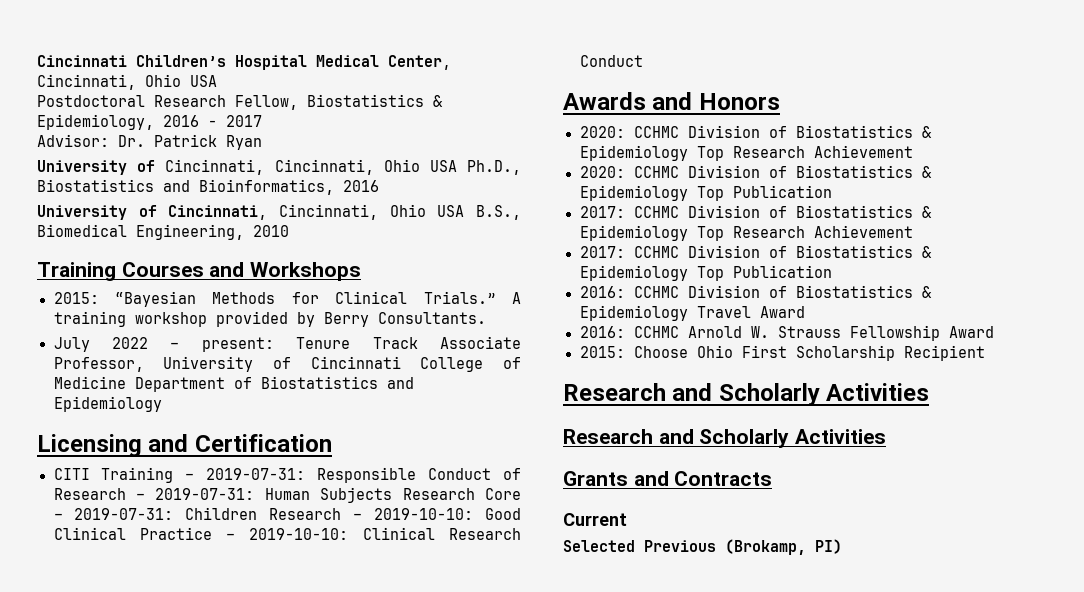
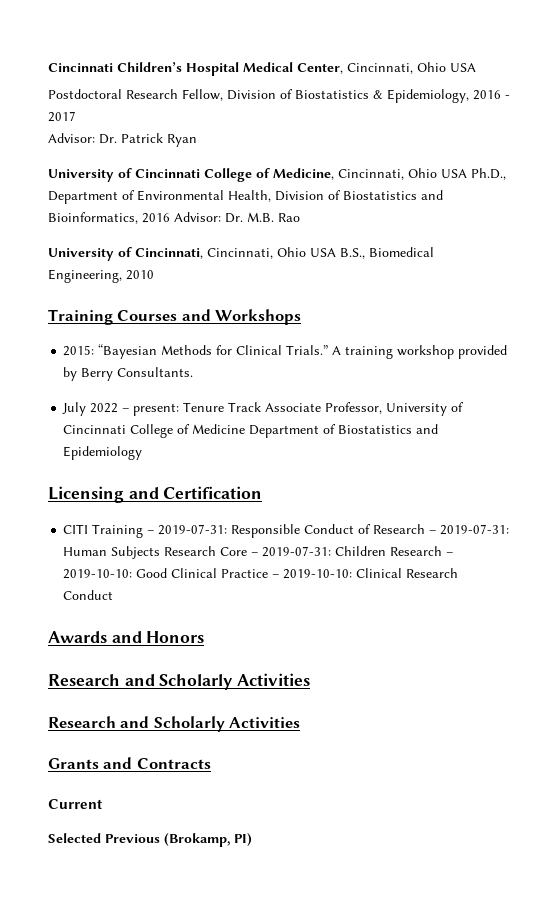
- Postdoctoral Research Fellow, Biostatistics & Epidemiology, 2016 - 2017
+ Postdoctoral Research Fellow, Division of Biostatistics & Epidemiology, 2016 - 2017
- University of Cincinnati, Cincinnati, Ohio USA Ph.D., Biostatistics and Bioinformatics, 2016
+ University of Cincinnati College of Medicine, Cincinnati, Ohio USA Ph.D., Department of Environmental Health, Division of Biostatistics and Bioinformatics, 2016 Advisor: Dr. M.B. Rao
- 2020: CCHMC Division of Biostatistics & Epidemiology Top Research Achievement
- 2020: CCHMC Division of Biostatistics & Epidemiology Top Publication
- 2017: CCHMC Division of Biostatistics & Epidemiology Top Research Achievement
- 2017: CCHMC Division of Biostatistics & Epidemiology Top Publication
- 2016: CCHMC Division of Biostatistics & Epidemiology Travel Award
- 2016: CCHMC Arnold W. Strauss Fellowship Award
- 2015: Choose Ohio First Scholarship Recipient

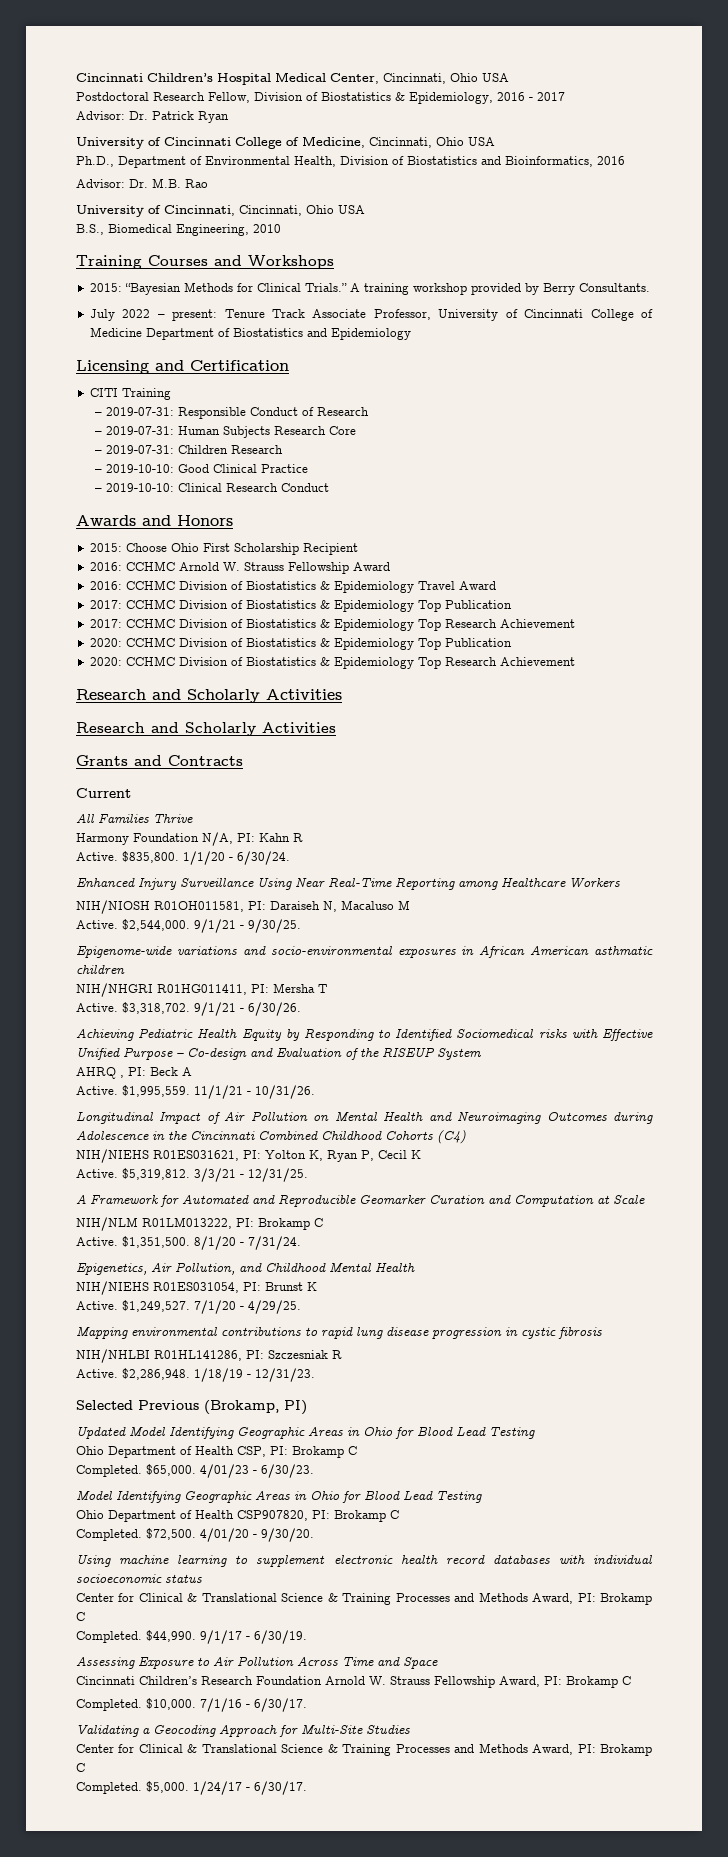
- University of Cincinnati College of Medicine, Cincinnati, Ohio USA Ph.D., Department of Environmental Health, Division of Biostatistics and Bioinformatics, 2016 Advisor: Dr. M.B. Rao
+ University of Cincinnati College of Medicine, Cincinnati, Ohio USA
+ Ph.D., Department of Environmental Health, Division of Biostatistics and Bioinformatics, 2016
+ Advisor: Dr. M.B. Rao
- University of Cincinnati, Cincinnati, Ohio USA B.S., Biomedical Engineering, 2010
+ University of Cincinnati, Cincinnati, Ohio USA
+ B.S., Biomedical Engineering, 2010
- CITI Training – 2019-07-31: Responsible Conduct of Research – 2019-07-31: Human Subjects Research Core – 2019-07-31: Children Research – 2019-10-10: Good Clinical Practice – 2019-10-10: Clinical Research Conduct
+ CITI Training
+ – 2019-07-31: Responsible Conduct of Research
+ – 2019-07-31: Human Subjects Research Core
+ – 2019-07-31: Children Research
+ – 2019-10-10: Good Clinical Practice
+ – 2019-10-10: Clinical Research Conduct
+ 2015: Choose Ohio First Scholarship Recipient
+ 2016: CCHMC Arnold W. Strauss Fellowship Award
+ 2016: CCHMC Division of Biostatistics & Epidemiology Travel Award
+ 2017: CCHMC Division of Biostatistics & Epidemiology Top Publication
+ 2017: CCHMC Division of Biostatistics & Epidemiology Top Research Achievement
+ 2020: CCHMC Division of Biostatistics & Epidemiology Top Publication
+ 2020: CCHMC Division of Biostatistics & Epidemiology Top Research Achievement
+ All Families Thrive
+ Harmony Foundation N/A, PI: Kahn R
+ Active. $835,800. 1/1/20 - 6/30/24.
+ Enhanced Injury Surveillance Using Near Real-Time Reporting among Healthcare Workers
+ NIH/NIOSH R01OH011581, PI: Daraiseh N, Macaluso M
+ Active. $2,544,000. 9/1/21 - 9/30/25.
+ Epigenome-wide variations and socio-environmental exposures in African American asthmatic children
+ NIH/NHGRI R01HG011411, PI: Mersha T
+ Active. $3,318,702. 9/1/21 - 6/30/26.
+ Achieving Pediatric Health Equity by Responding to Identified Sociomedical risks with Effective Unified Purpose – Co-design and Evaluation of the RISEUP System
+ AHRQ , PI: Beck A
+ Active. $1,995,559. 11/1/21 - 10/31/26.
+ Longitudinal Impact of Air Pollution on Mental Health and Neuroimaging Outcomes during Adolescence in the Cincinnati Combined Childhood Cohorts (C4)
+ NIH/NIEHS R01ES031621, PI: Yolton K, Ryan P, Cecil K
+ Active. $5,319,812. 3/3/21 - 12/31/25.
+ A Framework for Automated and Reproducible Geomarker Curation and Computation at Scale
+ NIH/NLM R01LM013222, PI: Brokamp C
+ Active. $1,351,500. 8/1/20 - 7/31/24.
+ Epigenetics, Air Pollution, and Childhood Mental Health
+ NIH/NIEHS R01ES031054, PI: Brunst K
+ Active. $1,249,527. 7/1/20 - 4/29/25.
+ Mapping environmental contributions to rapid lung disease progression in cystic fibrosis
+ NIH/NHLBI R01HL141286, PI: Szczesniak R
+ Active. $2,286,948. 1/18/19 - 12/31/23.
  Selected Previous (Brokamp, PI)
+ Updated Model Identifying Geographic Areas in Ohio for Blood Lead Testing
+ Ohio Department of Health CSP, PI: Brokamp C
+ Completed. $65,000. 4/01/23 - 6/30/23.
+ Model Identifying Geographic Areas in Ohio for Blood Lead Testing
+ Ohio Department of Health CSP907820, PI: Brokamp C
+ Completed. $72,500. 4/01/20 - 9/30/20.
+ Using machine learning to supplement electronic health record databases with individual socioeconomic status
+ Center for Clinical & Translational Science & Training Processes and Methods Award, PI: Brokamp C
+ Completed. $44,990. 9/1/17 - 6/30/19.
+ Assessing Exposure to Air Pollution Across Time and Space
+ Cincinnati Children’s Research Foundation Arnold W. Strauss Fellowship Award, PI: Brokamp C
+ Completed. $10,000. 7/1/16 - 6/30/17.
+ Validating a Geocoding Approach for Multi-Site Studies
+ Center for Clinical & Translational Science & Training Processes and Methods Award, PI: Brokamp C
+ Completed. $5,000. 1/24/17 - 6/30/17.

